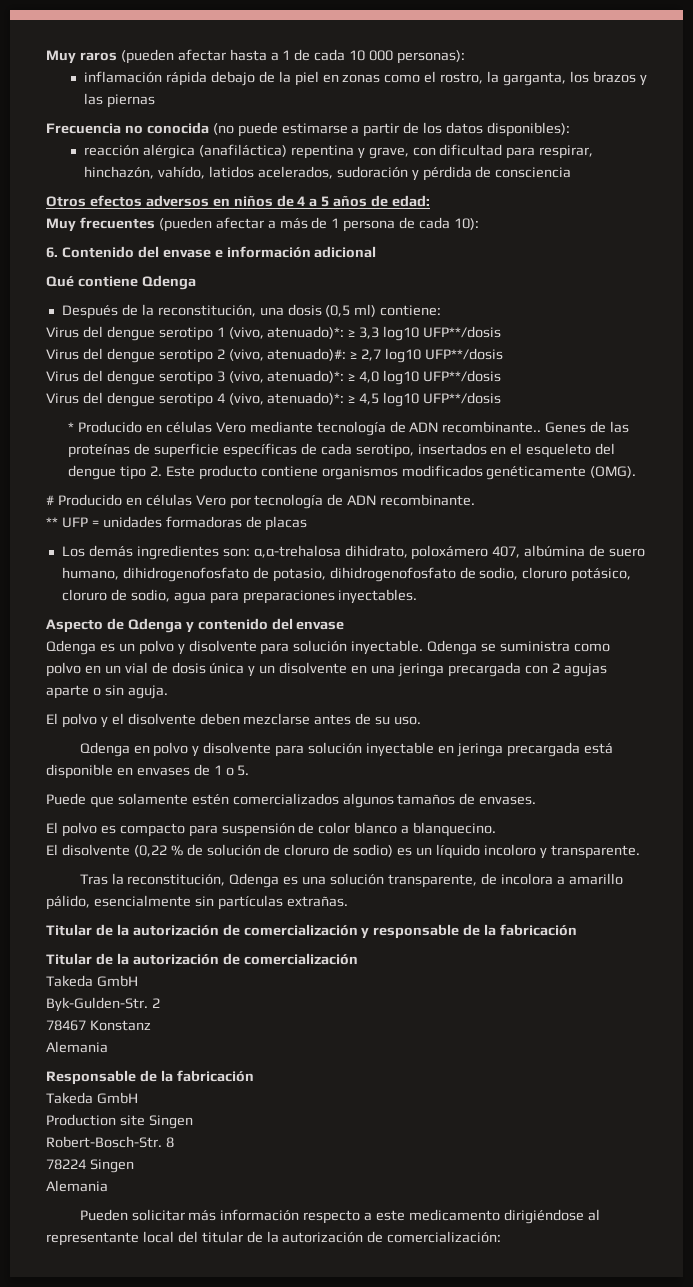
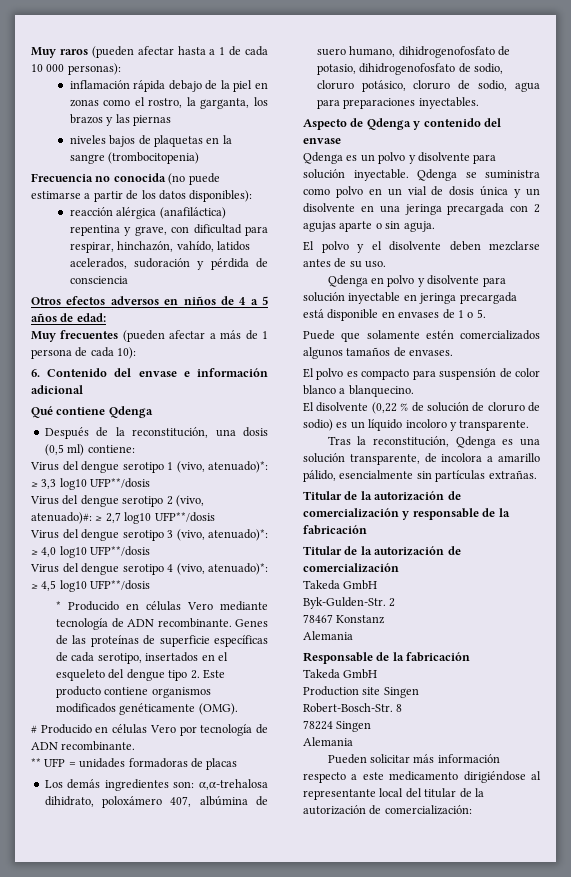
+ niveles bajos de plaquetas en la sangre (trombocitopenia)
- * Producido en células Vero mediante tecnología de ADN recombinante..
+ * Producido en células Vero mediante tecnología de ADN recombinante.

